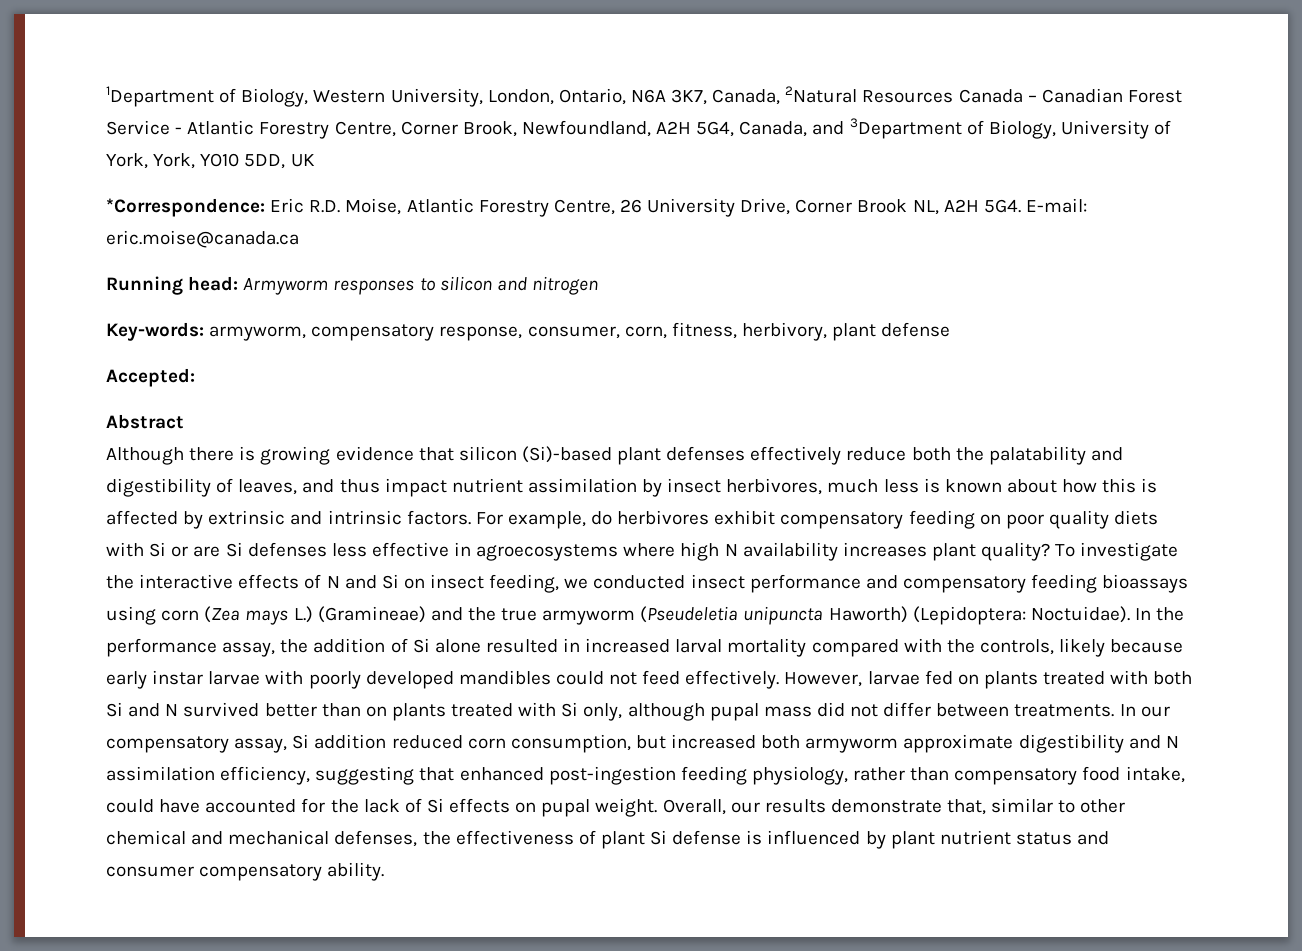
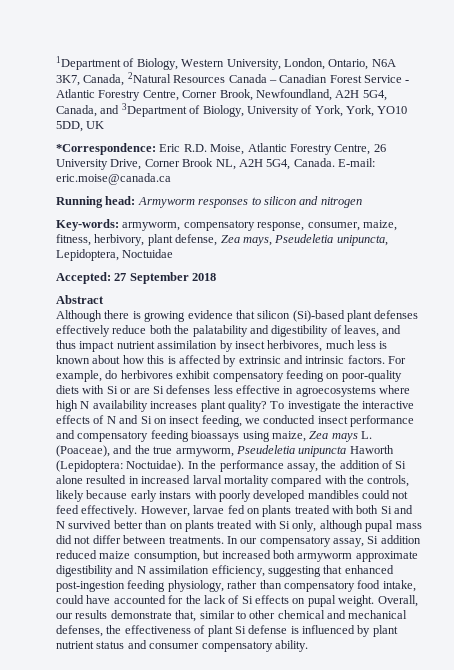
- *Correspondence: Eric R.D. Moise, Atlantic Forestry Centre, 26 University Drive, Corner Brook NL, A2H 5G4.
+ *Correspondence: Eric R.D. Moise, Atlantic Forestry Centre, 26 University Drive, Corner Brook NL, A2H 5G4, Canada.
- Key-words: armyworm, compensatory response, consumer, corn, fitness, herbivory, plant defense
- Accepted:
+ Key-words: armyworm, compensatory response, consumer, maize, fitness, herbivory, plant defense, Zea mays, Pseudeletia unipuncta, Lepidoptera, Noctuidae
+ Accepted: 27 September 2018
- For example, do herbivores exhibit compensatory feeding on poor quality diets with Si or are Si defenses less effective in agroecosystems where high N availability increases plant quality?
+ For example, do herbivores exhibit compensatory feeding on poor-quality diets with Si or are Si defenses less effective in agroecosystems where high N availability increases plant quality?
- To investigate the interactive effects of N and Si on insect feeding, we conducted insect performance and compensatory feeding bioassays using corn (Zea mays L.) (Gramineae) and the true armyworm (Pseudeletia unipuncta Haworth) (Lepidoptera: Noctuidae).
+ To investigate the interactive effects of N and Si on insect feeding, we conducted insect performance and compensatory feeding bioassays using maize, Zea mays L. (Poaceae), and the true armyworm, Pseudeletia unipuncta Haworth (Lepidoptera: Noctuidae).
- In the performance assay, the addition of Si alone resulted in increased larval mortality compared with the controls, likely because early instar larvae with poorly developed mandibles could not feed effectively.
+ In the performance assay, the addition of Si alone resulted in increased larval mortality compared with the controls, likely because early instars with poorly developed mandibles could not feed effectively.
- In our compensatory assay, Si addition reduced corn consumption, but increased both armyworm approximate digestibility and N assimilation efficiency, suggesting that enhanced post-ingestion feeding physiology, rather than compensatory food intake, could have accounted for the lack of Si effects on pupal weight.
+ In our compensatory assay, Si addition reduced maize consumption, but increased both armyworm approximate digestibility and N assimilation efficiency, suggesting that enhanced post-ingestion feeding physiology, rather than compensatory food intake, could have accounted for the lack of Si effects on pupal weight.

